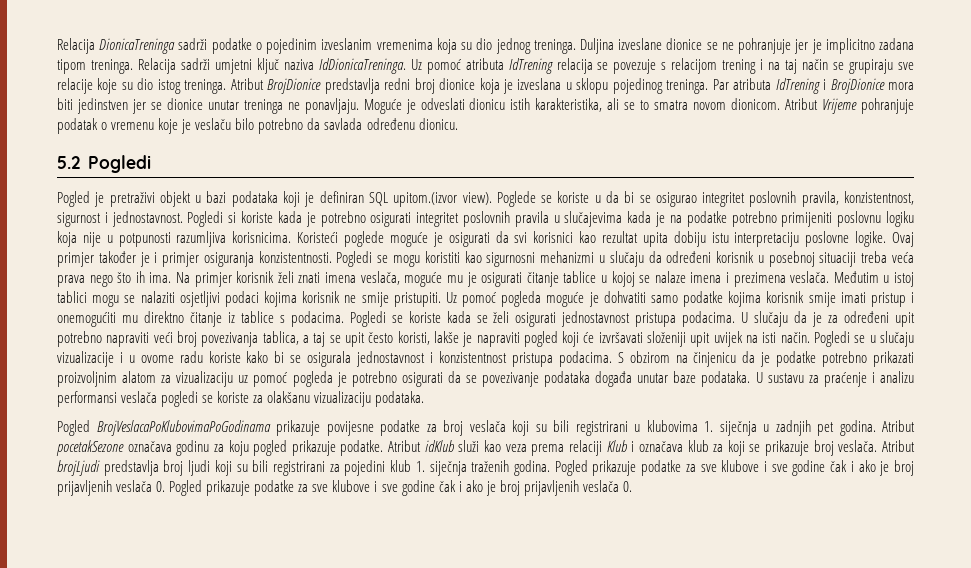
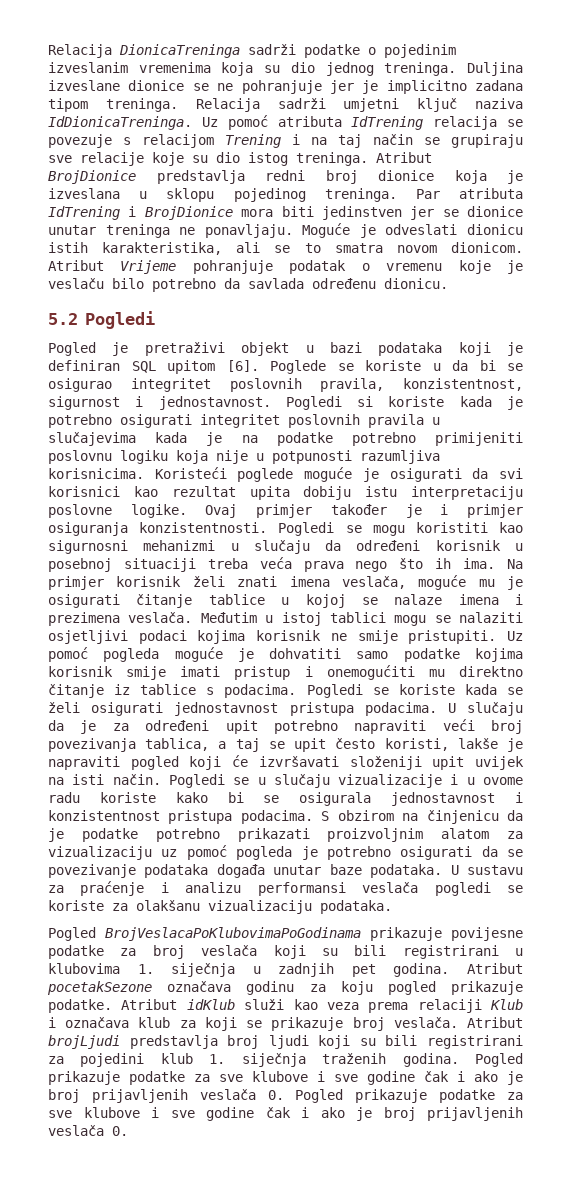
- Uz pomoć atributa IdTrening relacija se povezuje s relacijom trening i na taj način se grupiraju sve relacije koje su dio istog treninga.
+ Uz pomoć atributa IdTrening relacija se povezuje s relacijom Trening i na taj način se grupiraju sve relacije koje su dio istog treninga.
- Pogled je pretraživi objekt u bazi podataka koji je definiran SQL upitom.(izvor view).
+ Pogled je pretraživi objekt u bazi podataka koji je definiran SQL upitom [6].

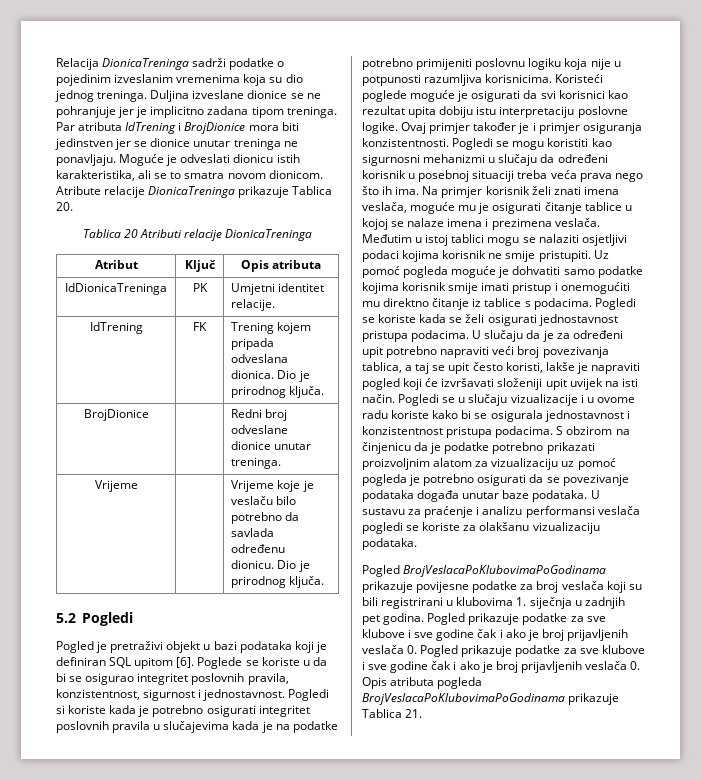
- Relacija sadrži umjetni ključ naziva IdDionicaTreninga. Uz pomoć atributa IdTrening relacija se povezuje s relacijom Trening i na taj način se grupiraju sve relacije koje su dio istog treninga. Atribut BrojDionice predstavlja redni broj dionice koja je izveslana u sklopu pojedinog treninga.
- Atribut Vrijeme pohranjuje podatak o vremenu koje je veslaču bilo potrebno da savlada određenu dionicu.
+ Atribute relacije DionicaTreninga prikazuje Tablica 20.
+ Tablica 20 Atributi relacije DionicaTreninga
+ Atribut | Ključ | Opis atributa
+ IdDionicaTreninga | PK | Umjetni identitet relacije.
+ IdTrening | FK | Trening kojem pripada odveslana dionica. Dio je prirodnog ključa.
+ BrojDionice | | Redni broj odveslane dionice unutar treninga.
+ Vrijeme | | Vrijeme koje je veslaču bilo potrebno da savlada određenu dionicu. Dio je prirodnog ključa.
- Atribut pocetakSezone označava godinu za koju pogled prikazuje podatke. Atribut idKlub služi kao veza prema relaciji Klub i označava klub za koji se prikazuje broj veslača. Atribut brojLjudi predstavlja broj ljudi koji su bili registrirani za pojedini klub 1. siječnja traženih godina.
- Pogled prikazuje podatke za sve klubove i sve godine čak i ako je broj prijavljenih veslača 0. Pogled prikazuje podatke za sve klubove i sve godine čak i ako je broj prijavljenih veslača 0.
+ Pogled prikazuje podatke za sve klubove i sve godine čak i ako je broj prijavljenih veslača 0. Pogled prikazuje podatke za sve klubove i sve godine čak i ako je broj prijavljenih veslača 0. Opis atributa pogleda BrojVeslacaPoKlubovimaPoGodinama prikazuje Tablica 21.

